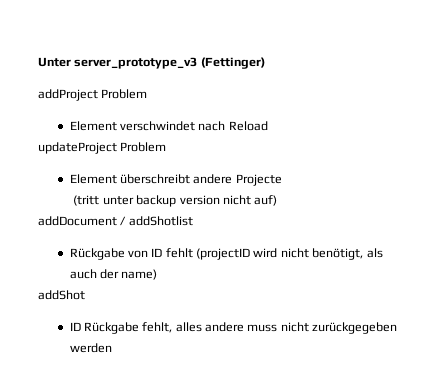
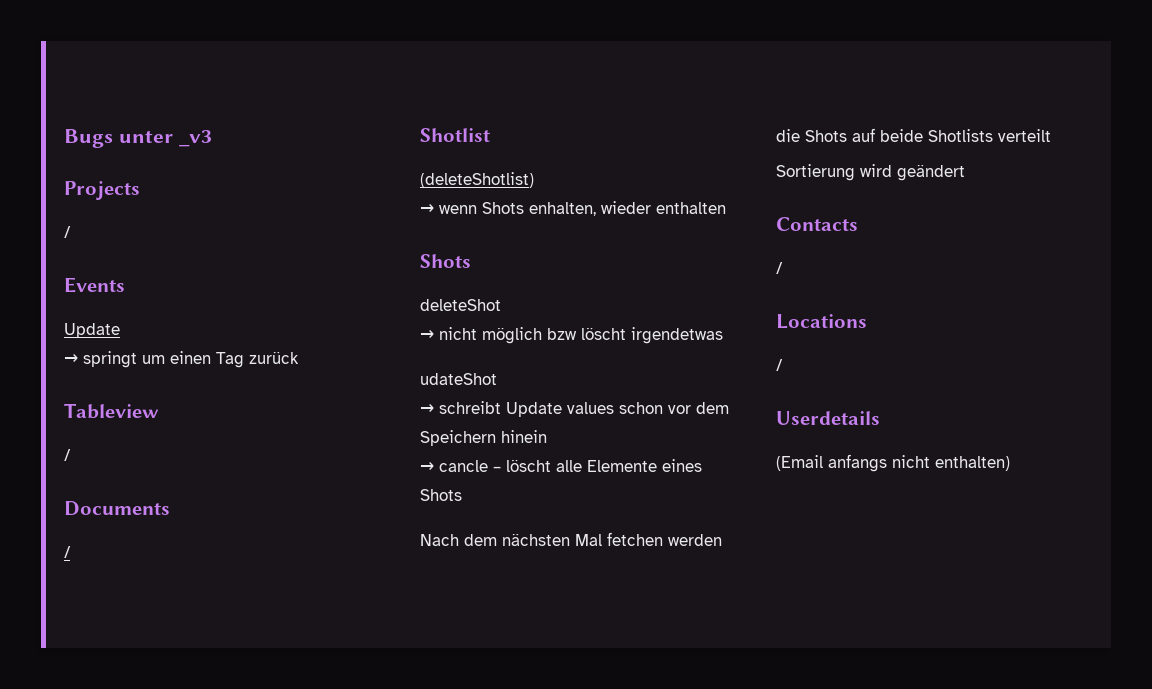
- Unter server_prototype_v3 (Fettinger)
- addProject Problem
- Element verschwindet nach Reload
- updateProject Problem
- Element überschreibt andere Projecte
- (tritt unter backup version nicht auf)
- addDocument / addShotlist
- Rückgabe von ID fehlt (projectID wird nicht benötigt, als auch der name)
- addShot
- ID Rückgabe fehlt, alles andere muss nicht zurückgegeben werden
+ Bugs unter _v3
+ Projects
+ /
+ Events
+ Update
+ → springt um einen Tag zurück
+ Tableview
+ /
+ Documents
+ /
+ Shotlist
+ (deleteShotlist)
+ → wenn Shots enhalten, wieder enthalten
+ Shots
+ deleteShot
+ → nicht möglich bzw löscht irgendetwas
+ udateShot
+ → schreibt Update values schon vor dem Speichern hinein
+ → cancle – löscht alle Elemente eines Shots
+ Nach dem nächsten Mal fetchen werden die Shots auf beide Shotlists verteilt
+ Sortierung wird geändert
+ Contacts
+ /
+ Locations
+ /
+ Userdetails
+ (Email anfangs nicht enthalten)

